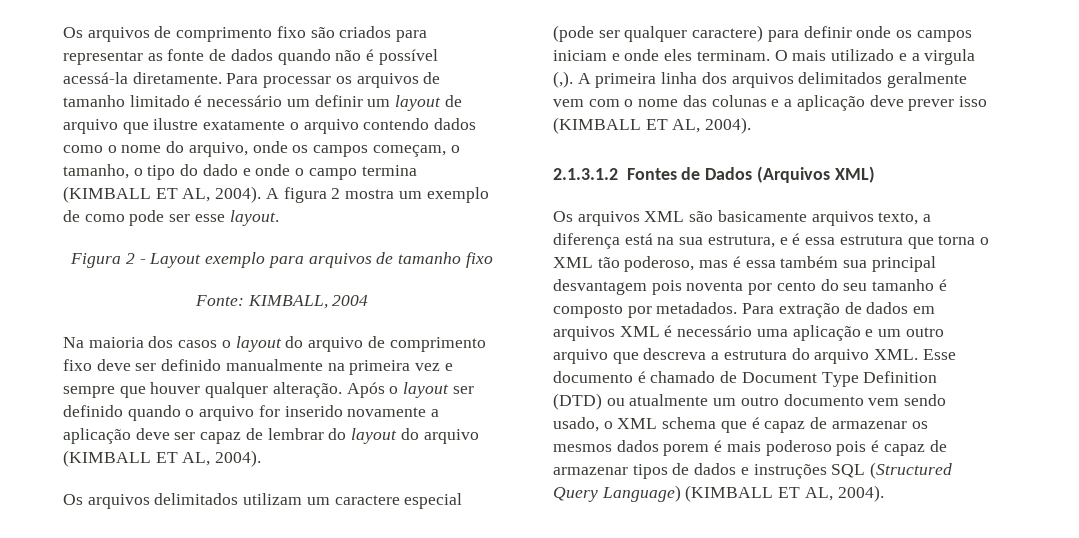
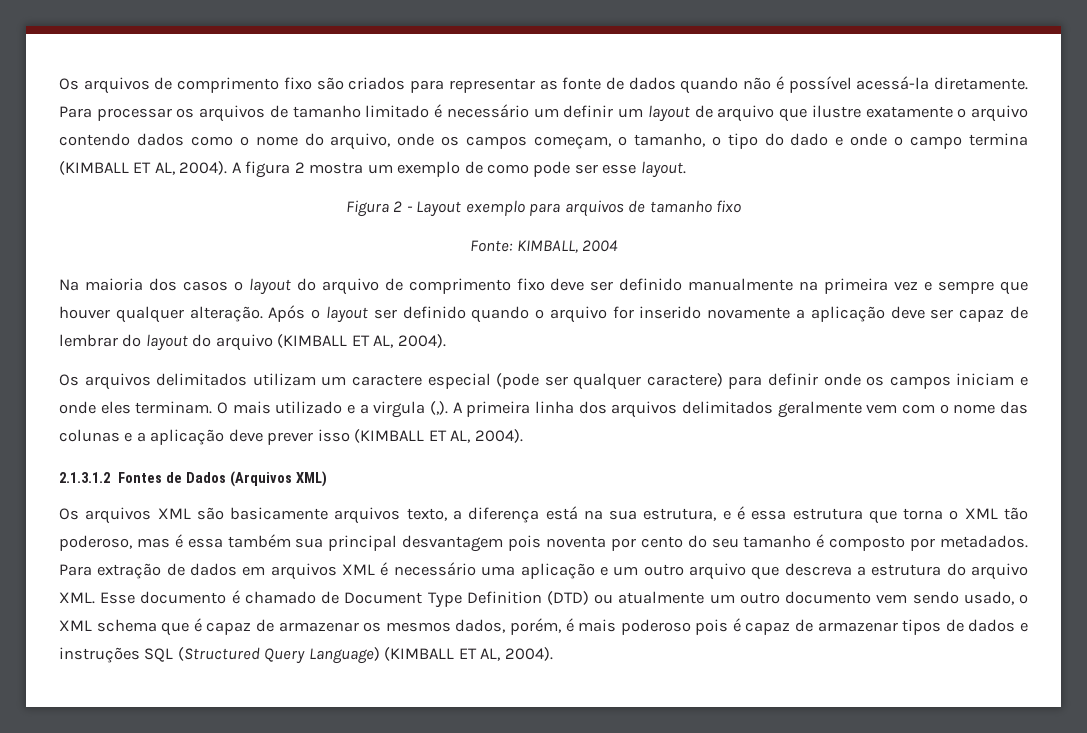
- Para extração de dados em arquivos XML é necessário uma aplicação e um outro arquivo que descreva a estrutura do arquivo XML. Esse documento é chamado de Document Type Definition (DTD) ou atualmente um outro documento vem sendo usado, o XML schema que é capaz de armazenar os mesmos dados porem é mais poderoso pois é capaz de armazenar tipos de dados e instruções SQL (Structured Query Language) (KIMBALL ET AL, 2004).
+ Para extração de dados em arquivos XML é necessário uma aplicação e um outro arquivo que descreva a estrutura do arquivo XML. Esse documento é chamado de Document Type Definition (DTD) ou atualmente um outro documento vem sendo usado, o XML schema que é capaz de armazenar os mesmos dados, porém, é mais poderoso pois é capaz de armazenar tipos de dados e instruções SQL (Structured Query Language) (KIMBALL ET AL, 2004).

